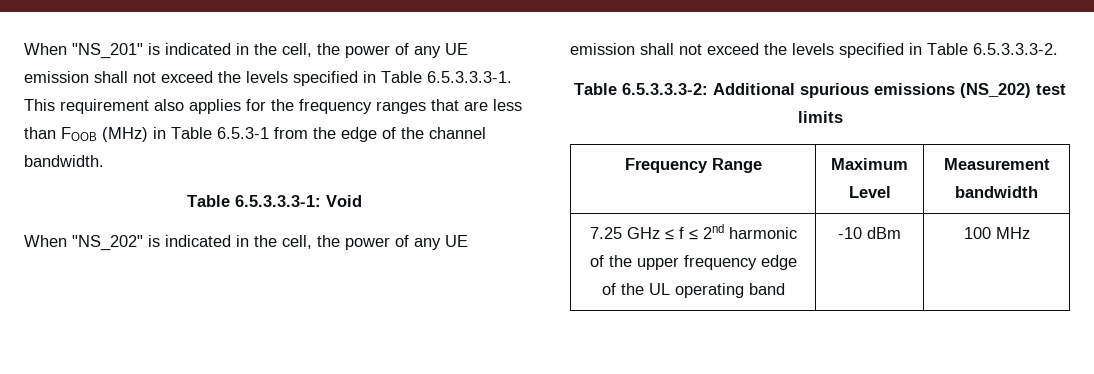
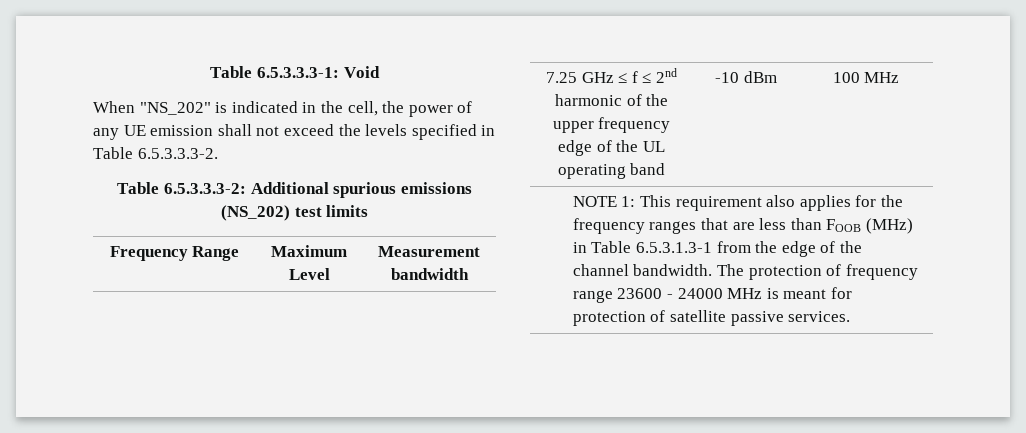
- When "NS_201" is indicated in the cell, the power of any UE emission shall not exceed the levels specified in Table 6.5.3.3.3-1. This requirement also applies for the frequency ranges that are less than FOOB (MHz) in Table 6.5.3-1 from the edge of the channel bandwidth.
+ NOTE 1: This requirement also applies for the frequency ranges that are less than FOOB (MHz) in Table 6.5.3.1.3-1 from the edge of the channel bandwidth. The protection of frequency range 23600 - 24000 MHz is meant for protection of satellite passive services.

